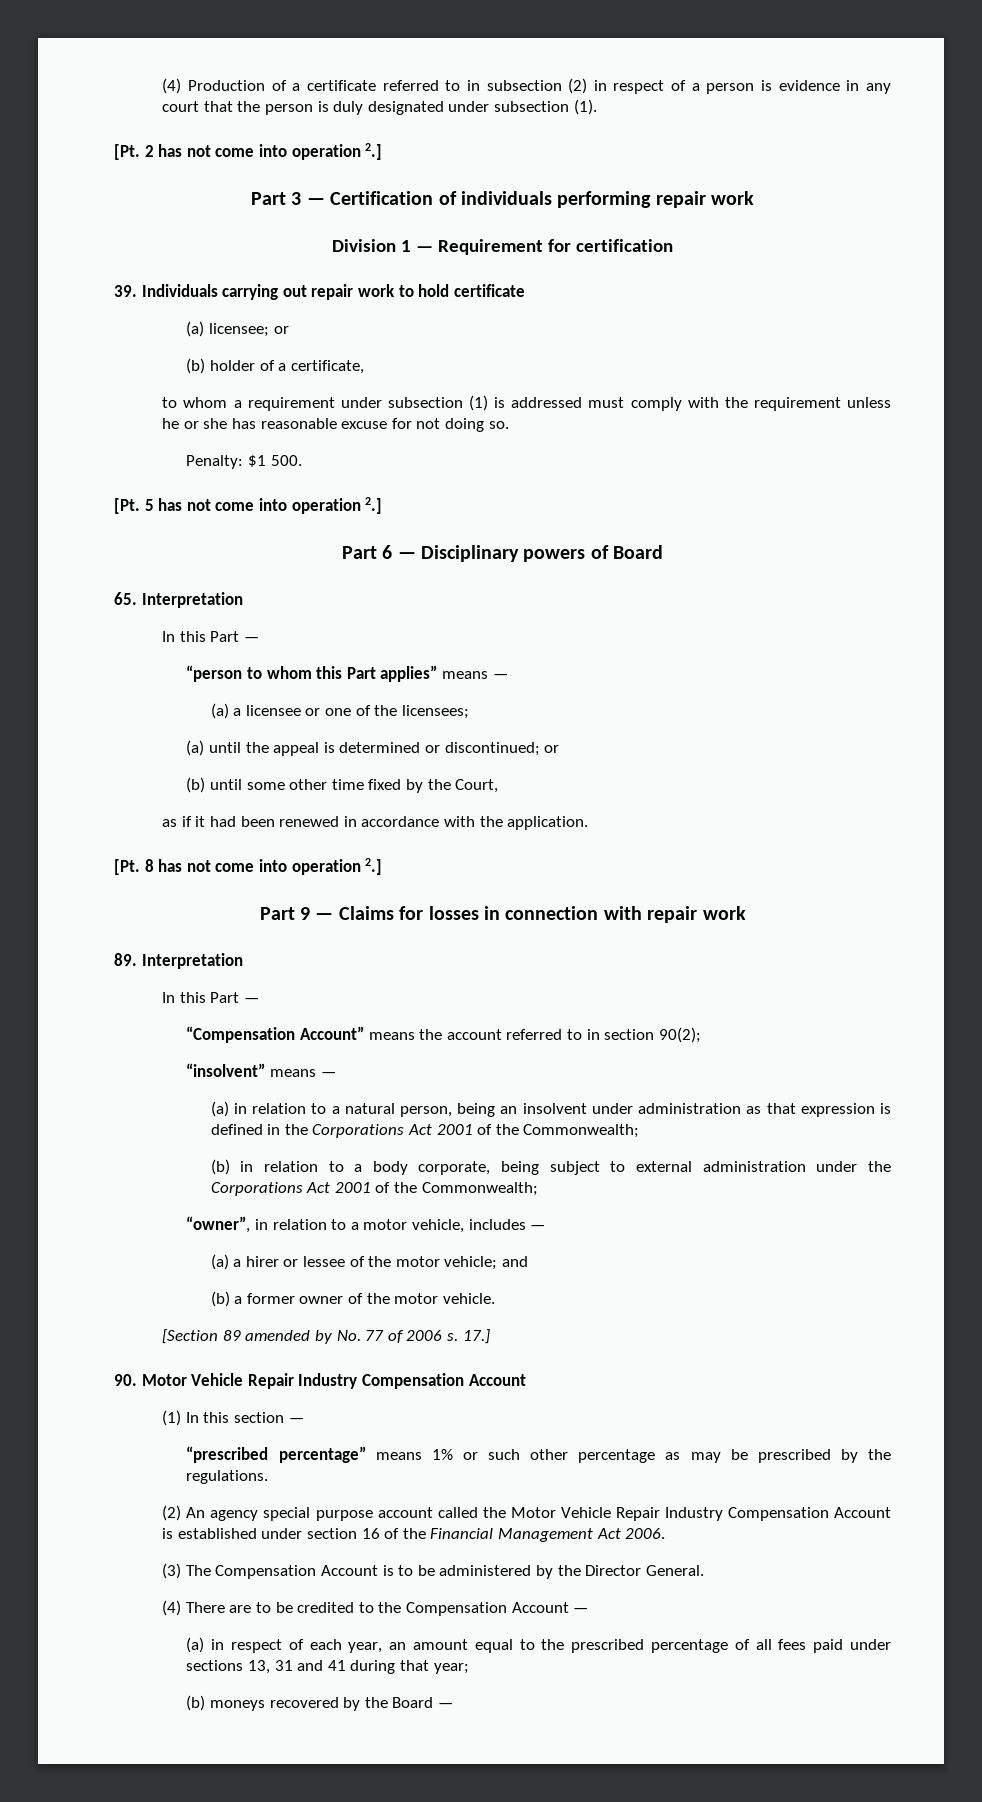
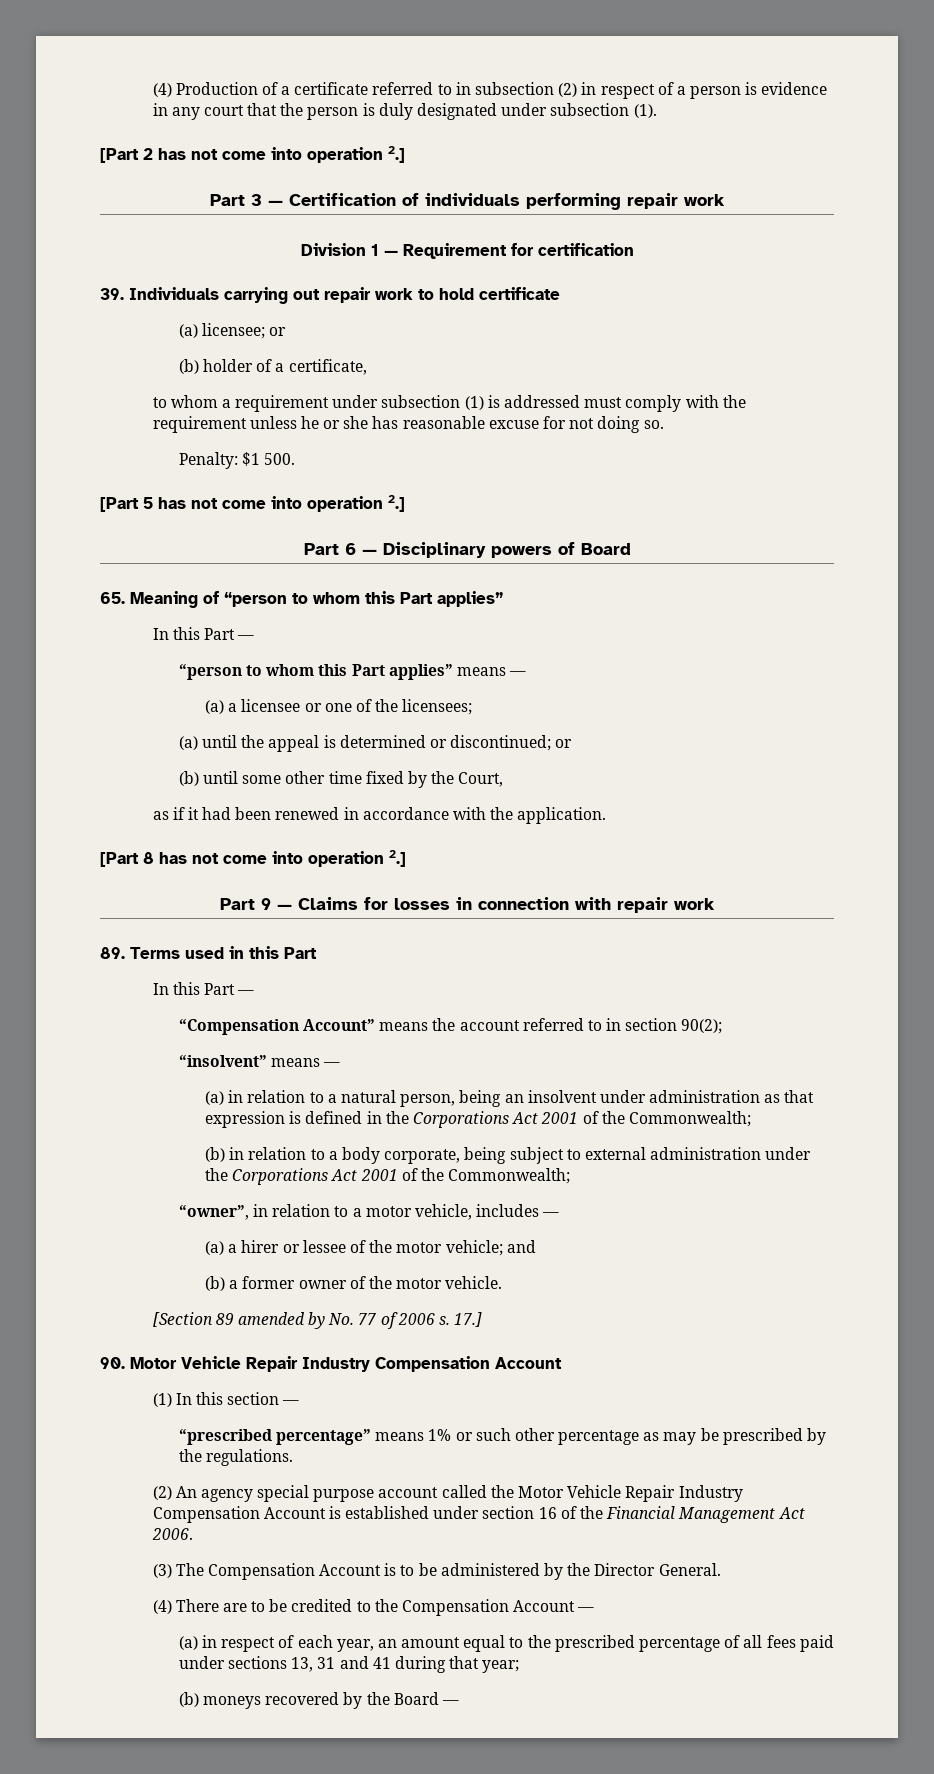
- [Pt. 2 has not come into operation 2.]
+ [Part 2 has not come into operation 2.]
- [Pt. 5 has not come into operation 2.]
+ [Part 5 has not come into operation 2.]
- 65. Interpretation
+ 65. Meaning of “person to whom this Part applies”
- [Pt. 8 has not come into operation 2.]
+ [Part 8 has not come into operation 2.]
- 89. Interpretation
+ 89. Terms used in this Part

